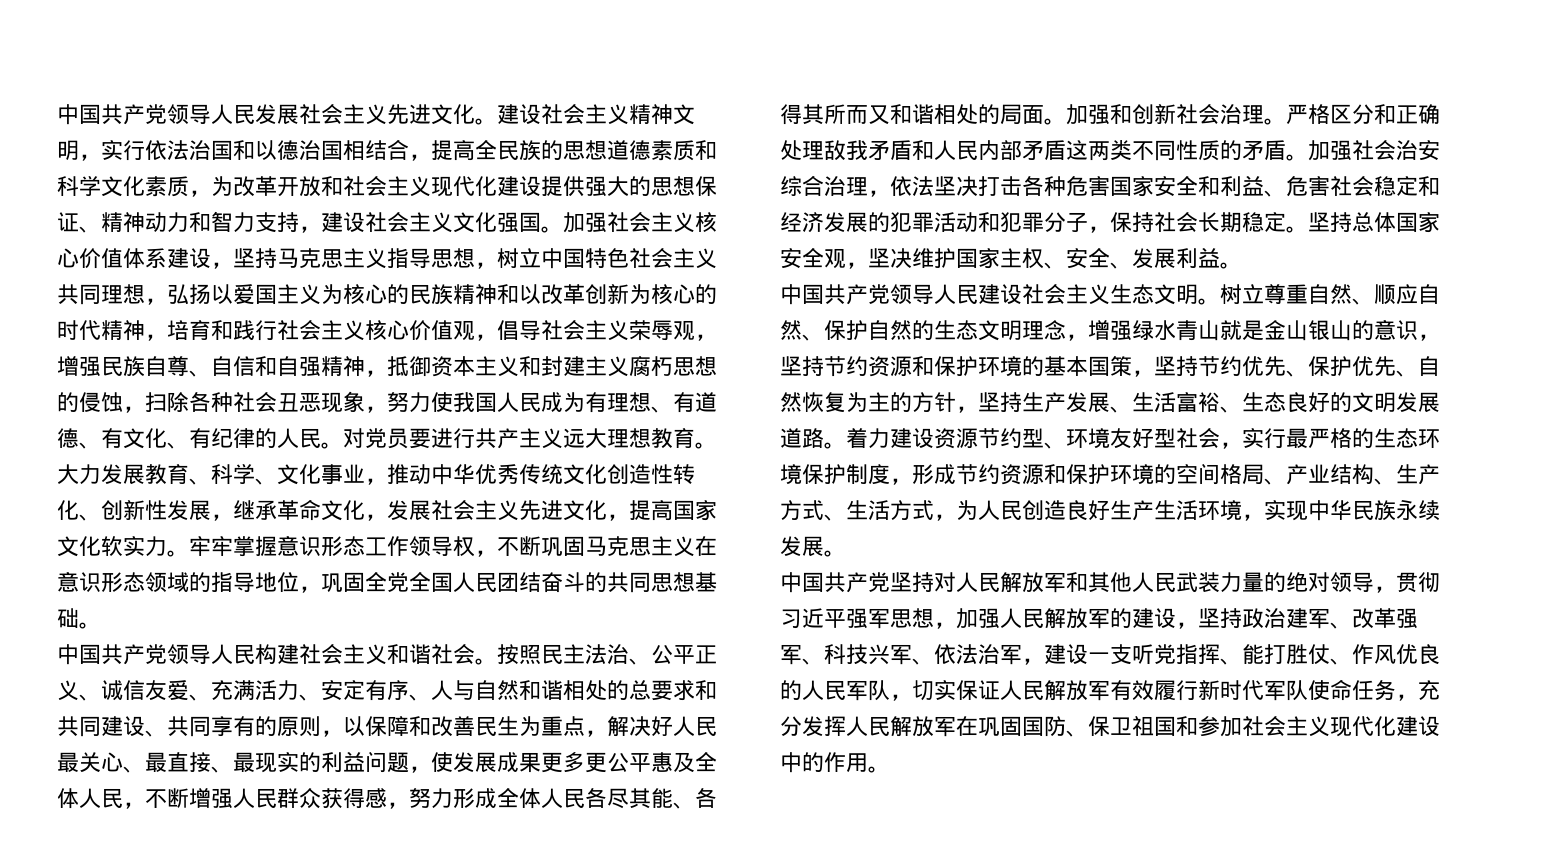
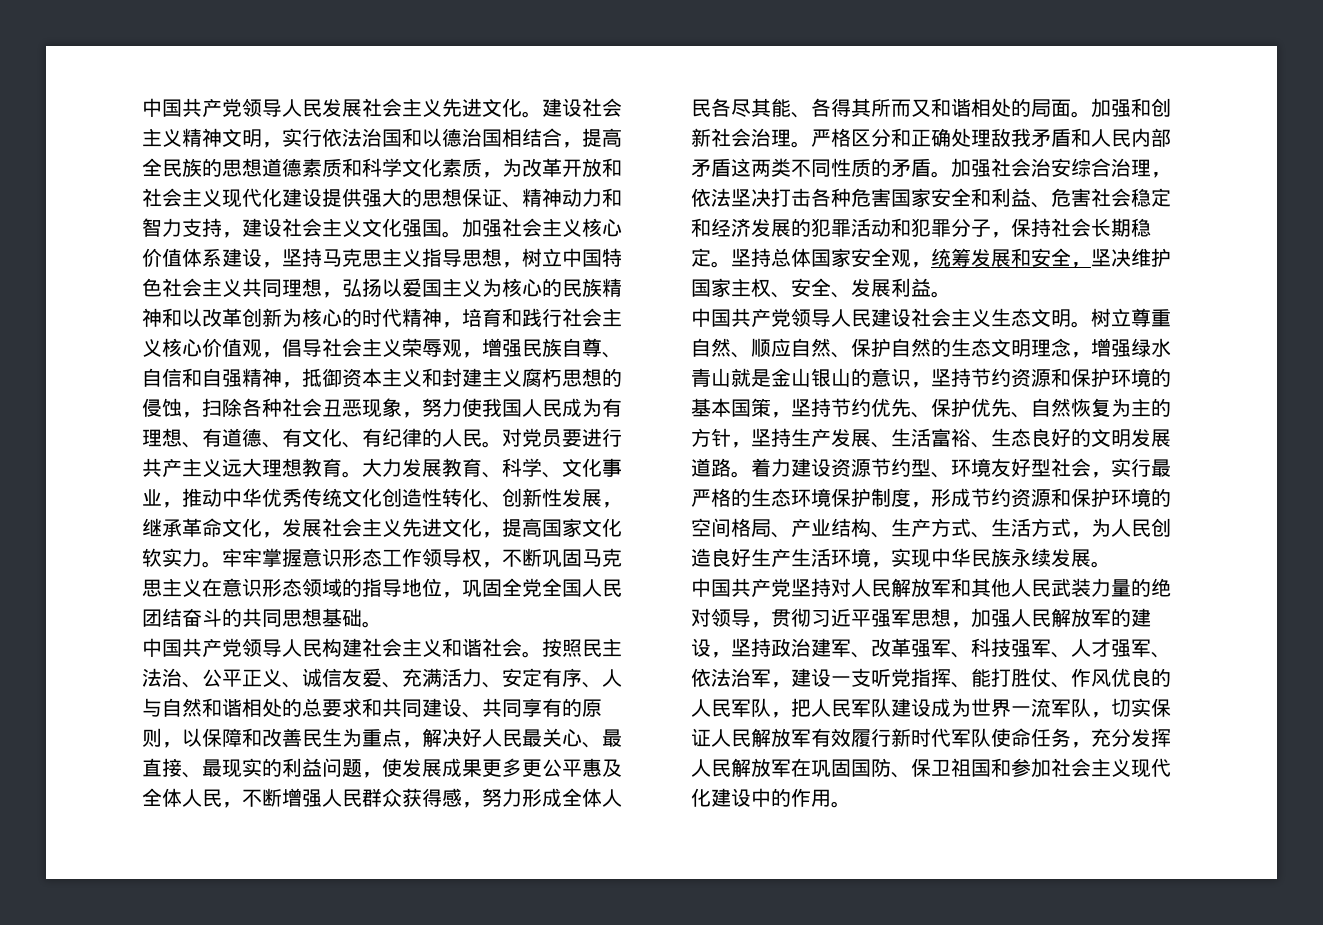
- 坚持总体国家安全观，坚决维护国家主权、安全、发展利益。
+ 坚持总体国家安全观，统筹发展和安全，坚决维护国家主权、安全、发展利益。
- 中国共产党坚持对人民解放军和其他人民武装力量的绝对领导，贯彻习近平强军思想，加强人民解放军的建设，坚持政治建军、改革强军、科技兴军、依法治军，建设一支听党指挥、能打胜仗、作风优良的人民军队，切实保证人民解放军有效履行新时代军队使命任务，充分发挥人民解放军在巩固国防、保卫祖国和参加社会主义现代化建设中的作用。
+ 中国共产党坚持对人民解放军和其他人民武装力量的绝对领导，贯彻习近平强军思想，加强人民解放军的建设，坚持政治建军、改革强军、科技强军、人才强军、依法治军，建设一支听党指挥、能打胜仗、作风优良的人民军队，把人民军队建设成为世界一流军队，切实保证人民解放军有效履行新时代军队使命任务，充分发挥人民解放军在巩固国防、保卫祖国和参加社会主义现代化建设中的作用。

